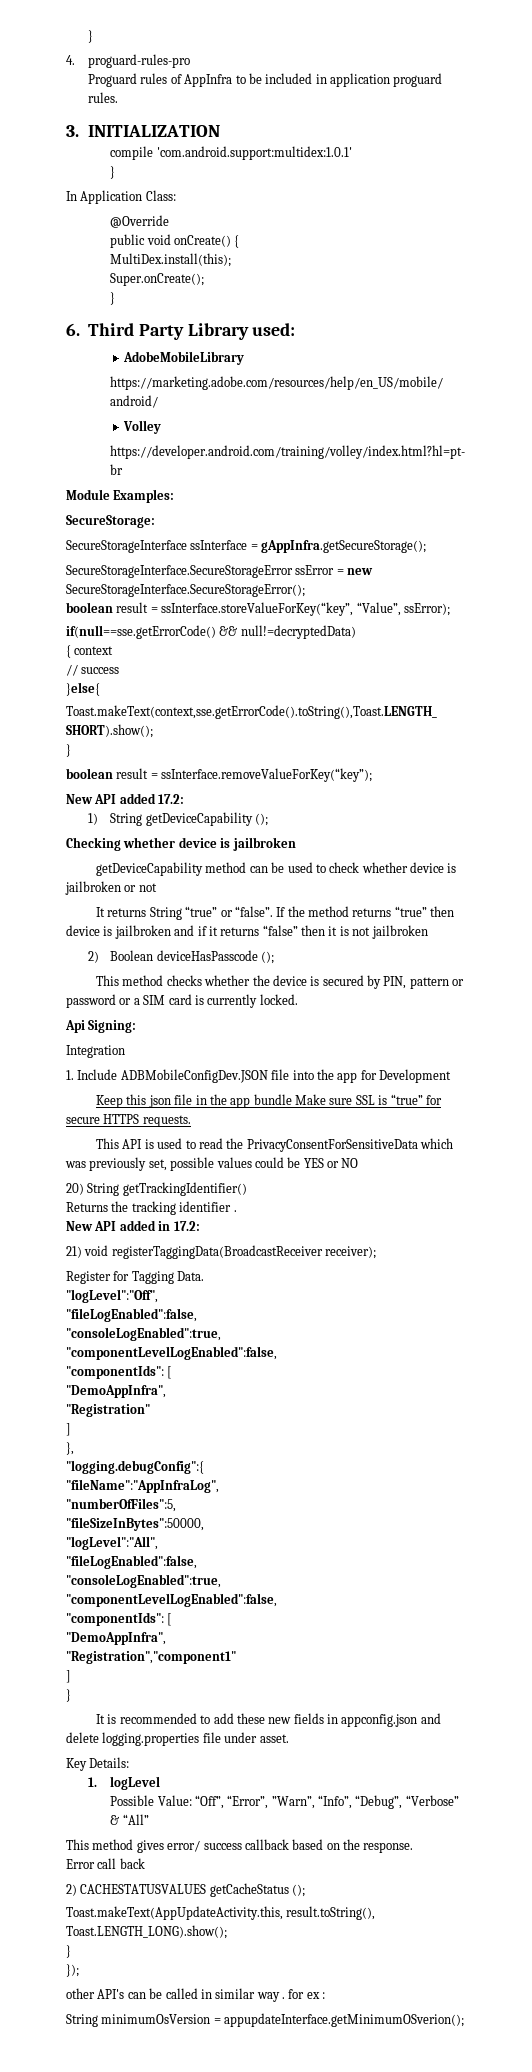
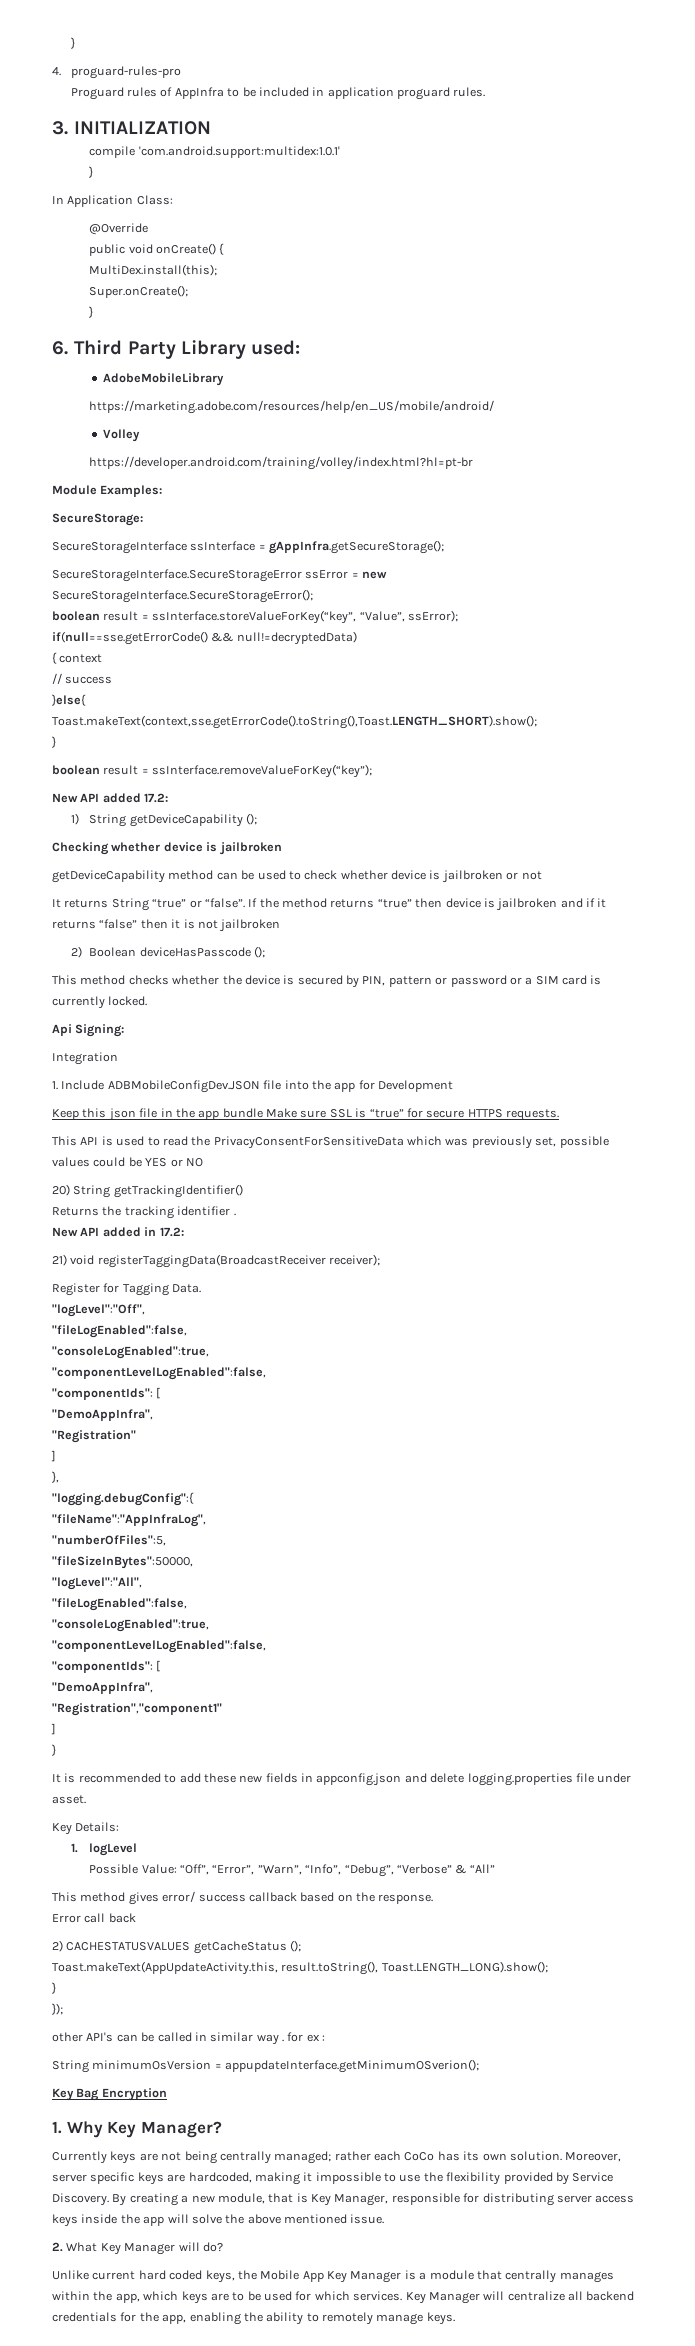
+ Key Bag Encryption
+ 1. Why Key Manager?
+ Currently keys are not being centrally managed; rather each CoCo has its own solution. Moreover, server specific keys are hardcoded, making it impossible to use the flexibility provided by Service Discovery. By creating a new module, that is Key Manager, responsible for distributing server access keys inside the app will solve the above mentioned issue.
+ 2. What Key Manager will do?
+ Unlike current hard coded keys, the Mobile App Key Manager is a module that centrally manages within the app, which keys are to be used for which services. Key Manager will centralize all backend credentials for the app, enabling the ability to remotely manage keys.

